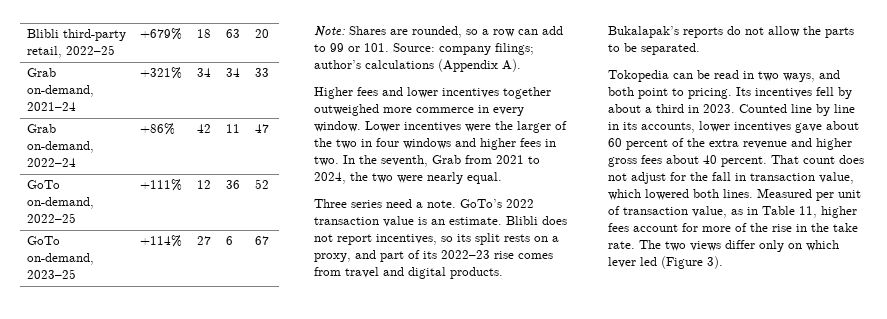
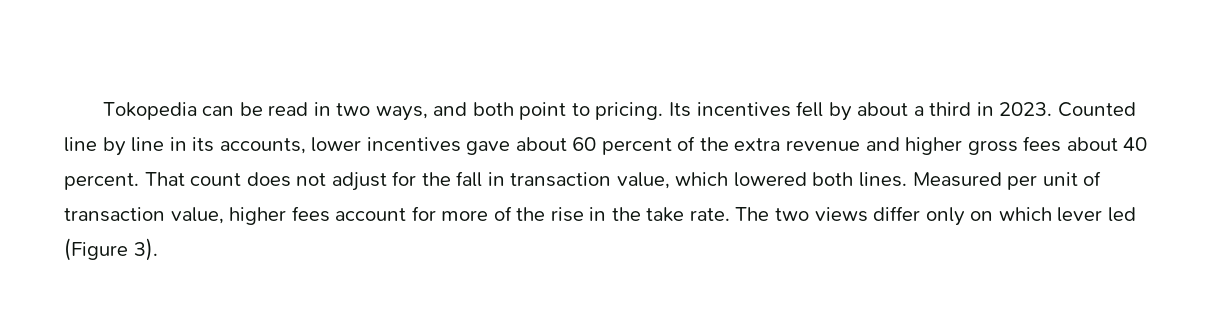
- Blibli third-party retail, 2022–25 | +679% | 18 | 63 | 20
- Grab on-demand, 2021–24 | +321% | 34 | 34 | 33
- Grab on-demand, 2022–24 | +86% | 42 | 11 | 47
- GoTo on-demand, 2022–25 | +111% | 12 | 36 | 52
- GoTo on-demand, 2023–25 | +114% | 27 | 6 | 67
- Note: Shares are rounded, so a row can add to 99 or 101. Source: company filings; author’s calculations (Appendix A).
- Higher fees and lower incentives together outweighed more commerce in every window. Lower incentives were the larger of the two in four windows and higher fees in two. In the seventh, Grab from 2021 to 2024, the two were nearly equal.
- Three series need a note. GoTo’s 2022 transaction value is an estimate. Blibli does not report incentives, so its split rests on a proxy, and part of its 2022–23 rise comes from travel and digital products. Bukalapak’s reports do not allow the parts to be separated.
- Measured per unit of transaction value, as in Table 11, higher fees account for more of the rise in the take rate.
+ Measured per unit of transaction value, higher fees account for more of the rise in the take rate.

